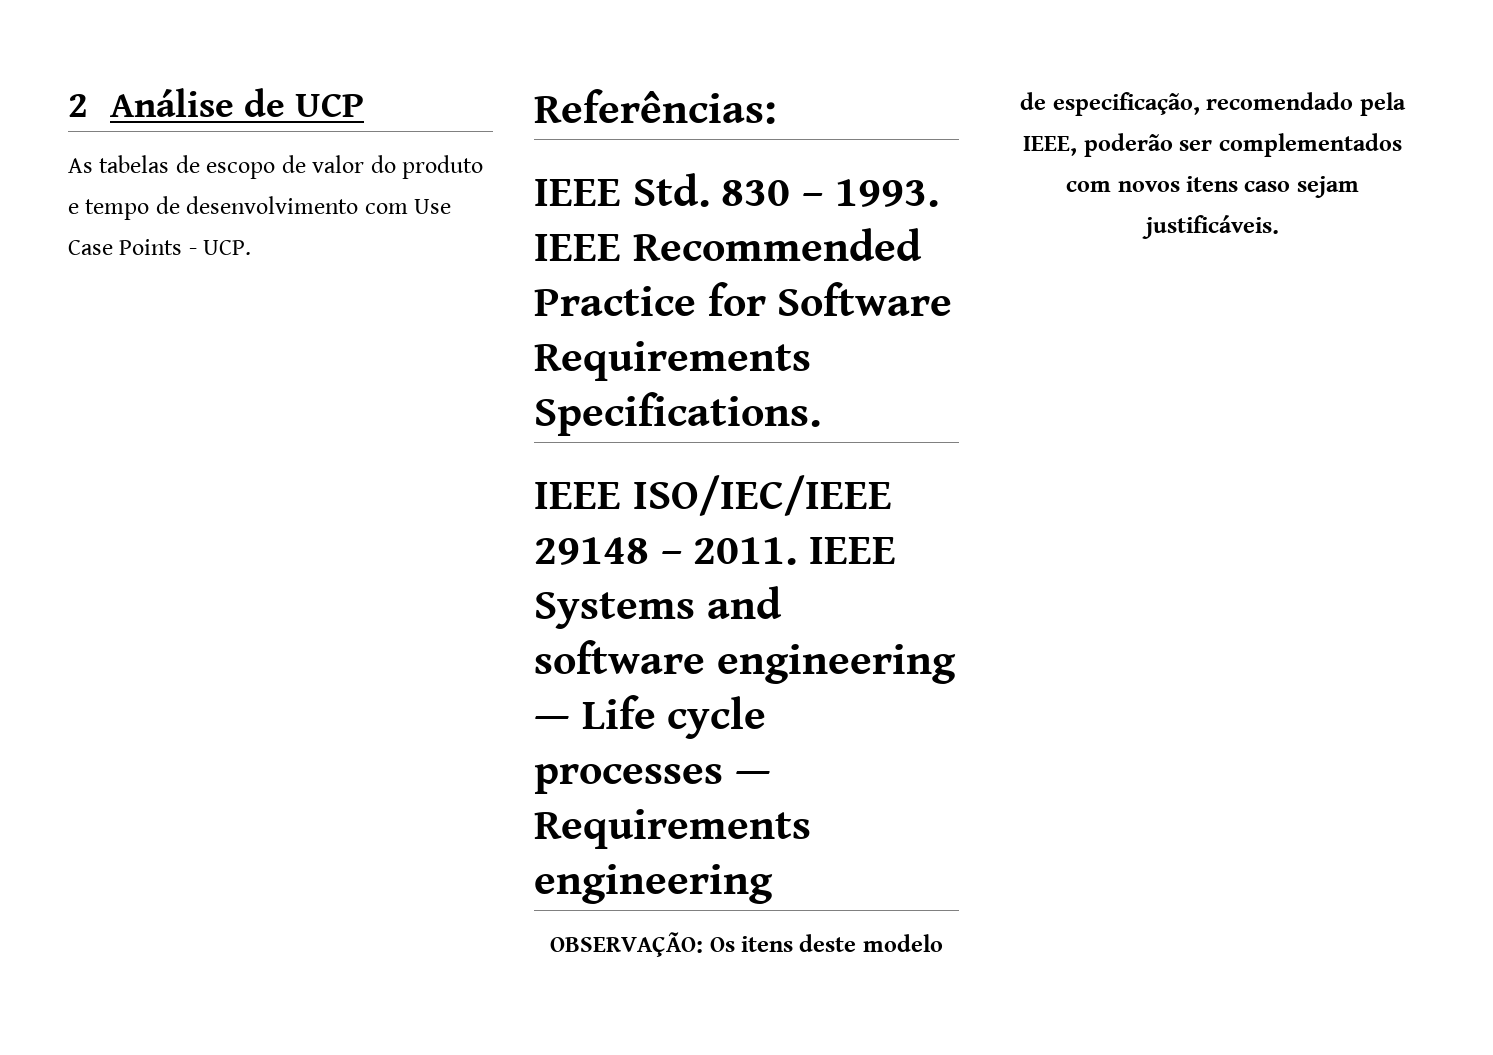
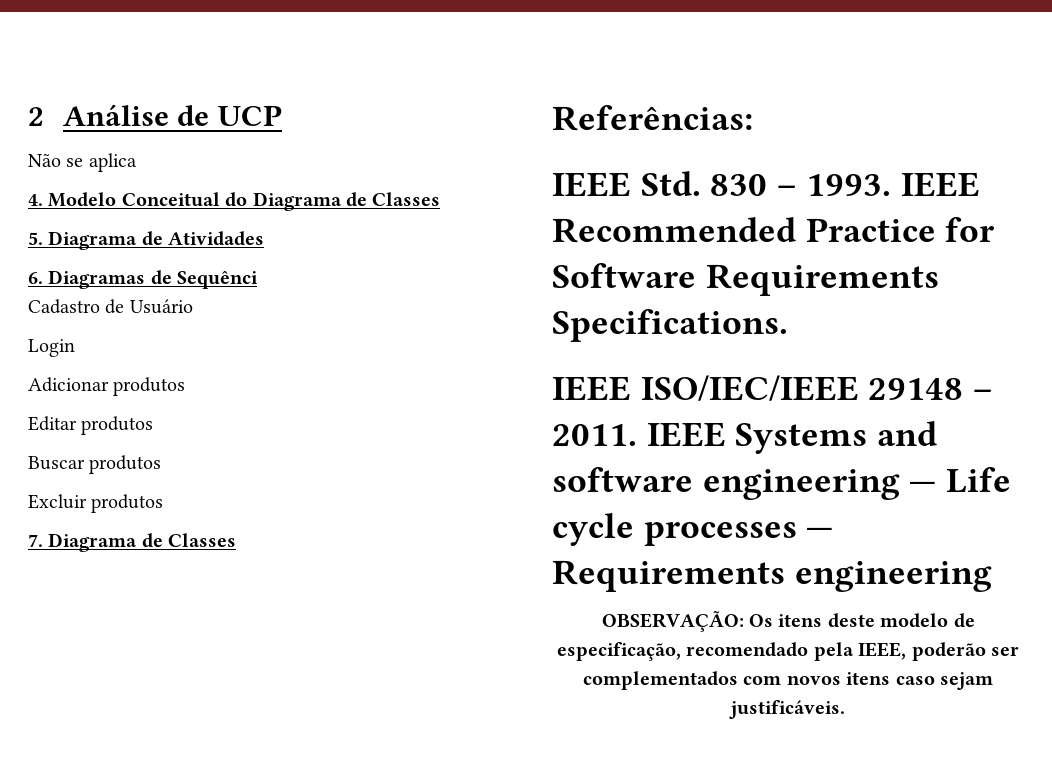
- As tabelas de escopo de valor do produto e tempo de desenvolvimento com Use Case Points - UCP.
+ Não se aplica
+ 4. Modelo Conceitual do Diagrama de Classes
+ 5. Diagrama de Atividades
+ 6. Diagramas de Sequênci
+ Cadastro de Usuário
+ Login
+ Adicionar produtos
+ Editar produtos
+ Buscar produtos
+ Excluir produtos
+ 7. Diagrama de Classes

